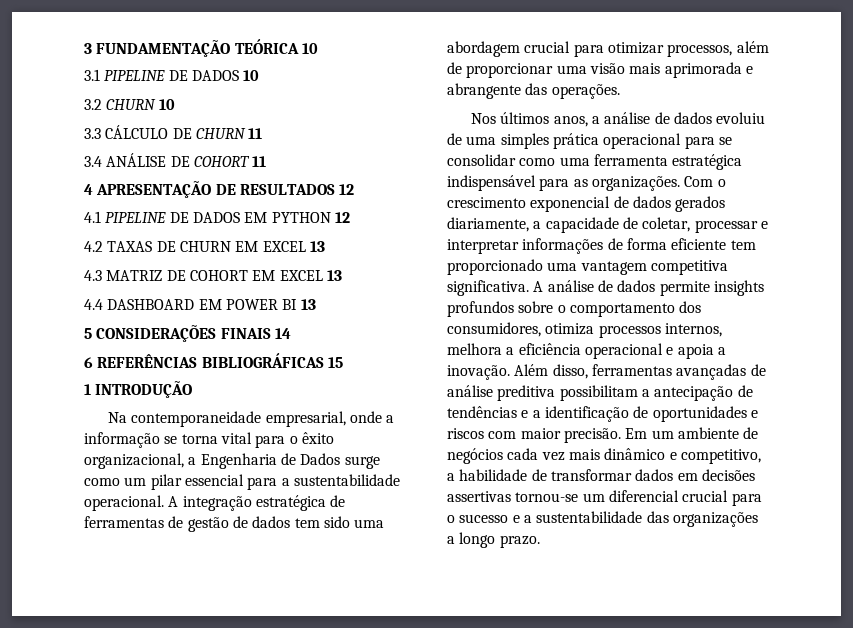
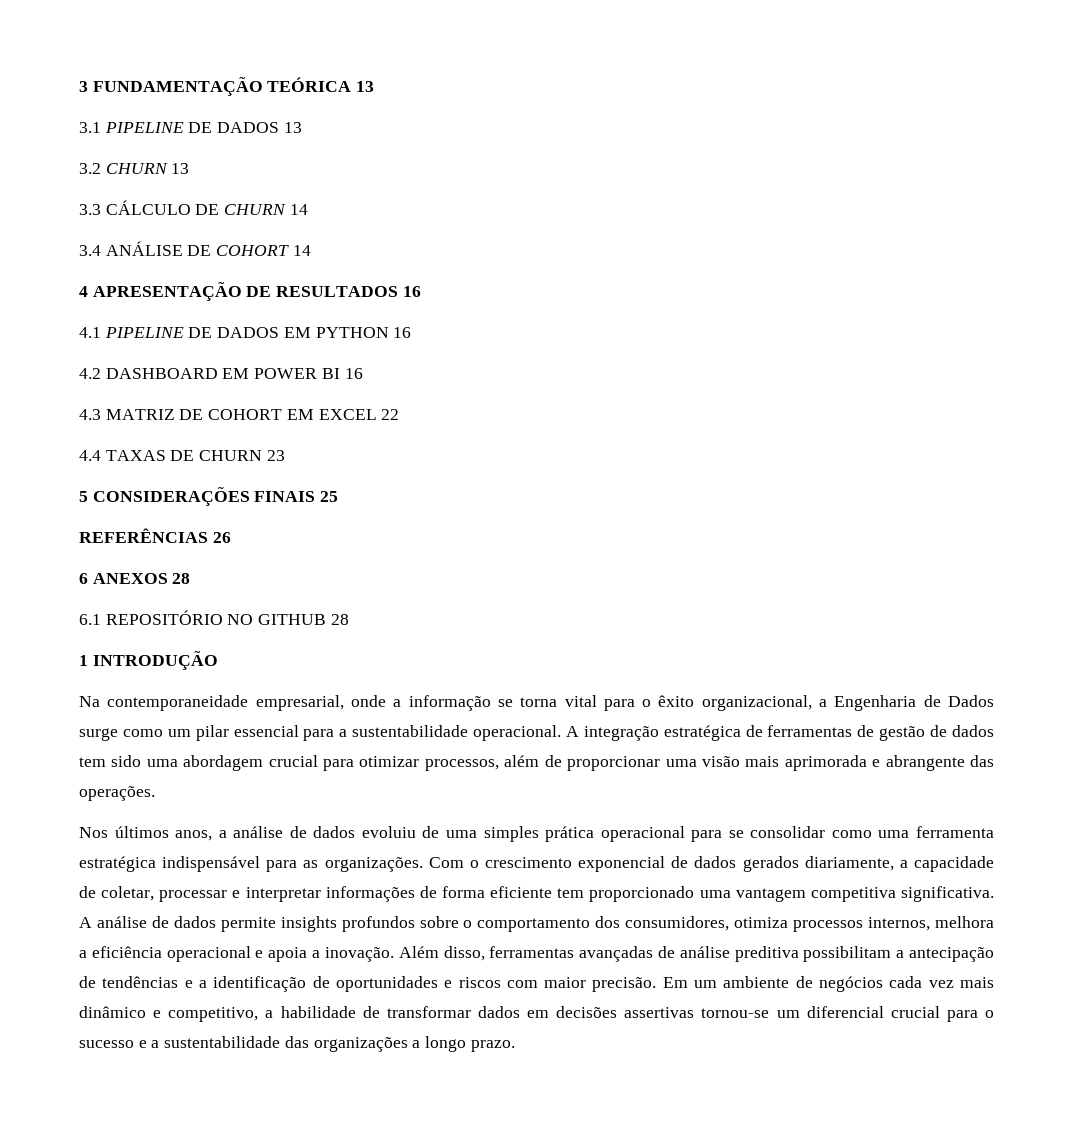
- 3 FUNDAMENTAÇÃO TEÓRICA 10
+ 3 FUNDAMENTAÇÃO TEÓRICA 13
- 3.1 PIPELINE DE DADOS 10
+ 3.1 PIPELINE DE DADOS 13
- 3.2 CHURN 10
+ 3.2 CHURN 13
- 3.3 CÁLCULO DE CHURN 11
+ 3.3 CÁLCULO DE CHURN 14
- 3.4 ANÁLISE DE COHORT 11
+ 3.4 ANÁLISE DE COHORT 14
- 4 APRESENTAÇÃO DE RESULTADOS 12
+ 4 APRESENTAÇÃO DE RESULTADOS 16
- 4.1 PIPELINE DE DADOS EM PYTHON 12
+ 4.1 PIPELINE DE DADOS EM PYTHON 16
- 4.2 TAXAS DE CHURN EM EXCEL 13
+ 4.2 DASHBOARD EM POWER BI 16
- 4.3 MATRIZ DE COHORT EM EXCEL 13
+ 4.3 MATRIZ DE COHORT EM EXCEL 22
- 4.4 DASHBOARD EM POWER BI 13
- 5 CONSIDERAÇÕES FINAIS 14
- 6 REFERÊNCIAS BIBLIOGRÁFICAS 15
+ 4.4 TAXAS DE CHURN 23
+ 5 CONSIDERAÇÕES FINAIS 25
+ REFERÊNCIAS 26
+ 6 ANEXOS 28
+ 6.1 REPOSITÓRIO NO GITHUB 28

